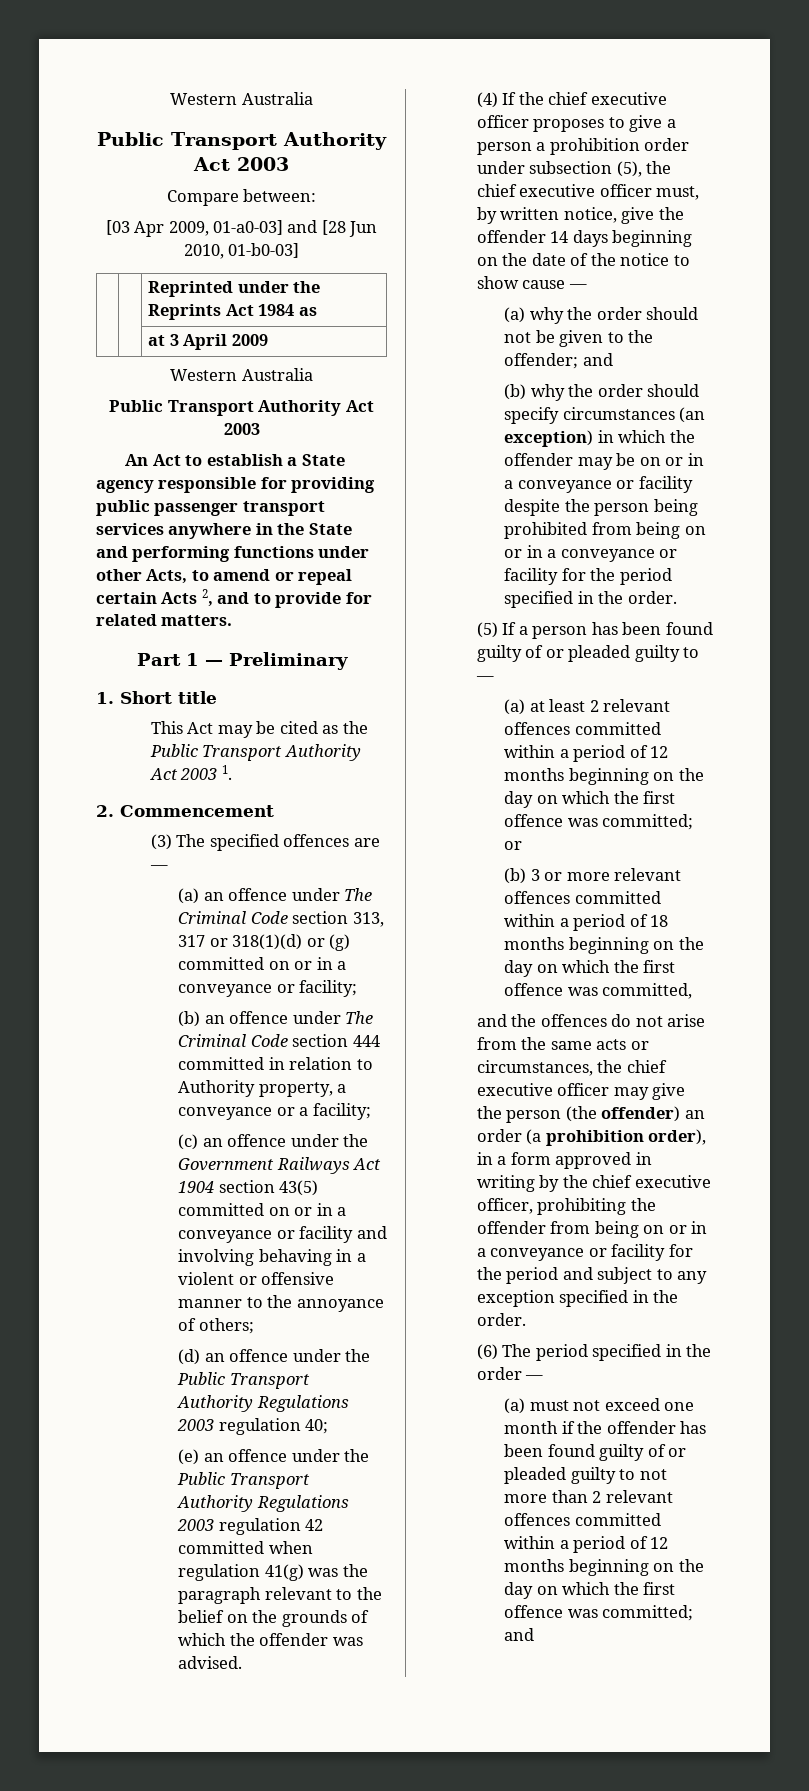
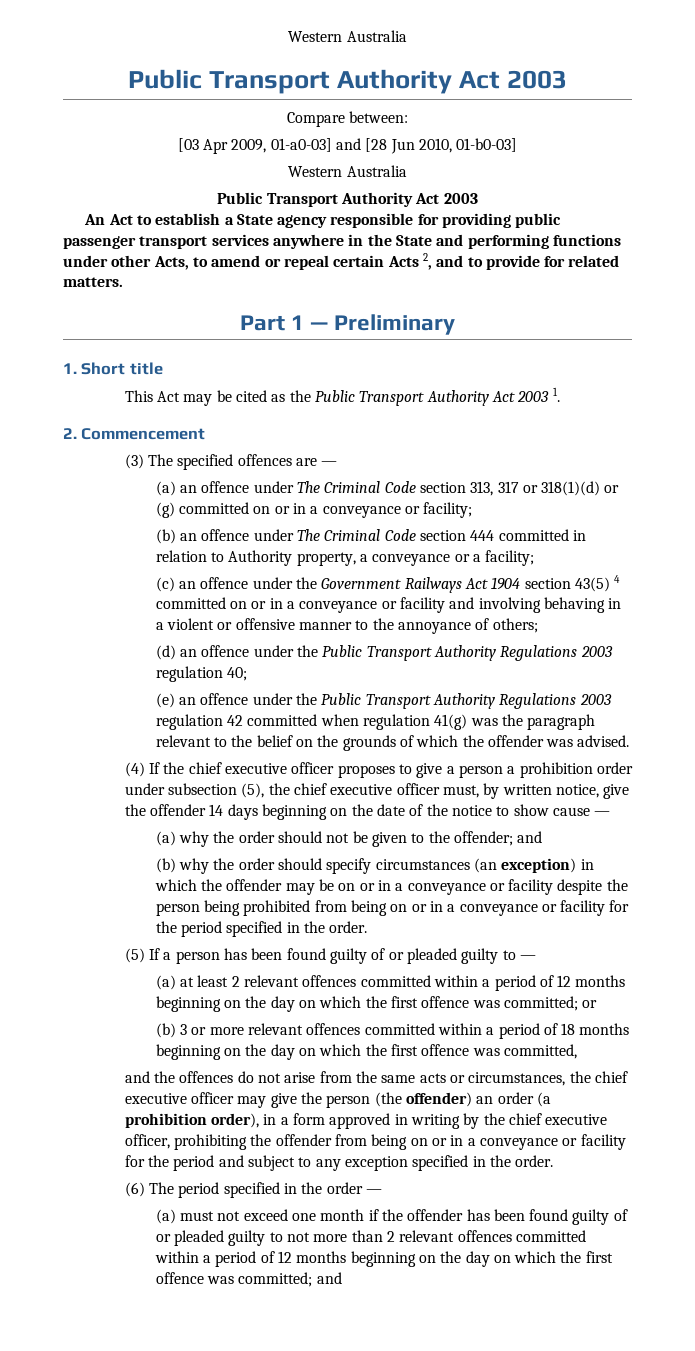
- | | Reprinted under the Reprints Act 1984 as
- | | at 3 April 2009
- (c) an offence under the Government Railways Act 1904 section 43(5) committed on or in a conveyance or facility and involving behaving in a violent or offensive manner to the annoyance of others;
+ (c) an offence under the Government Railways Act 1904 section 43(5) 4 committed on or in a conveyance or facility and involving behaving in a violent or offensive manner to the annoyance of others;

